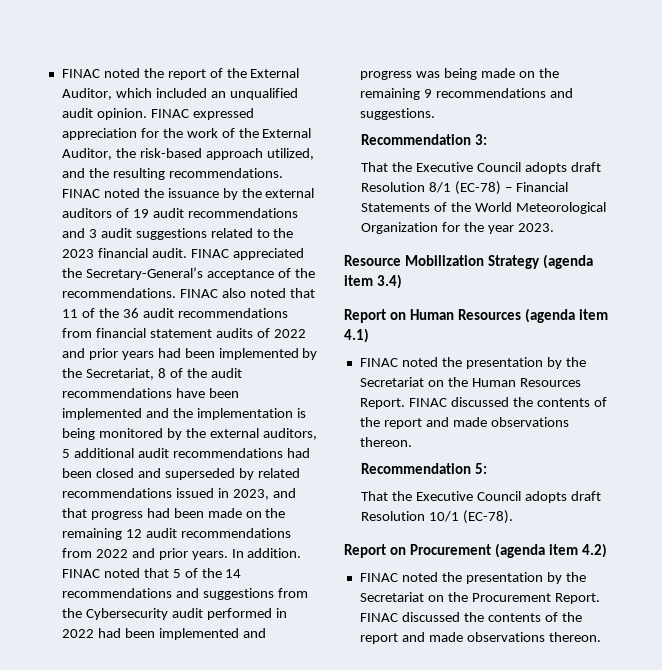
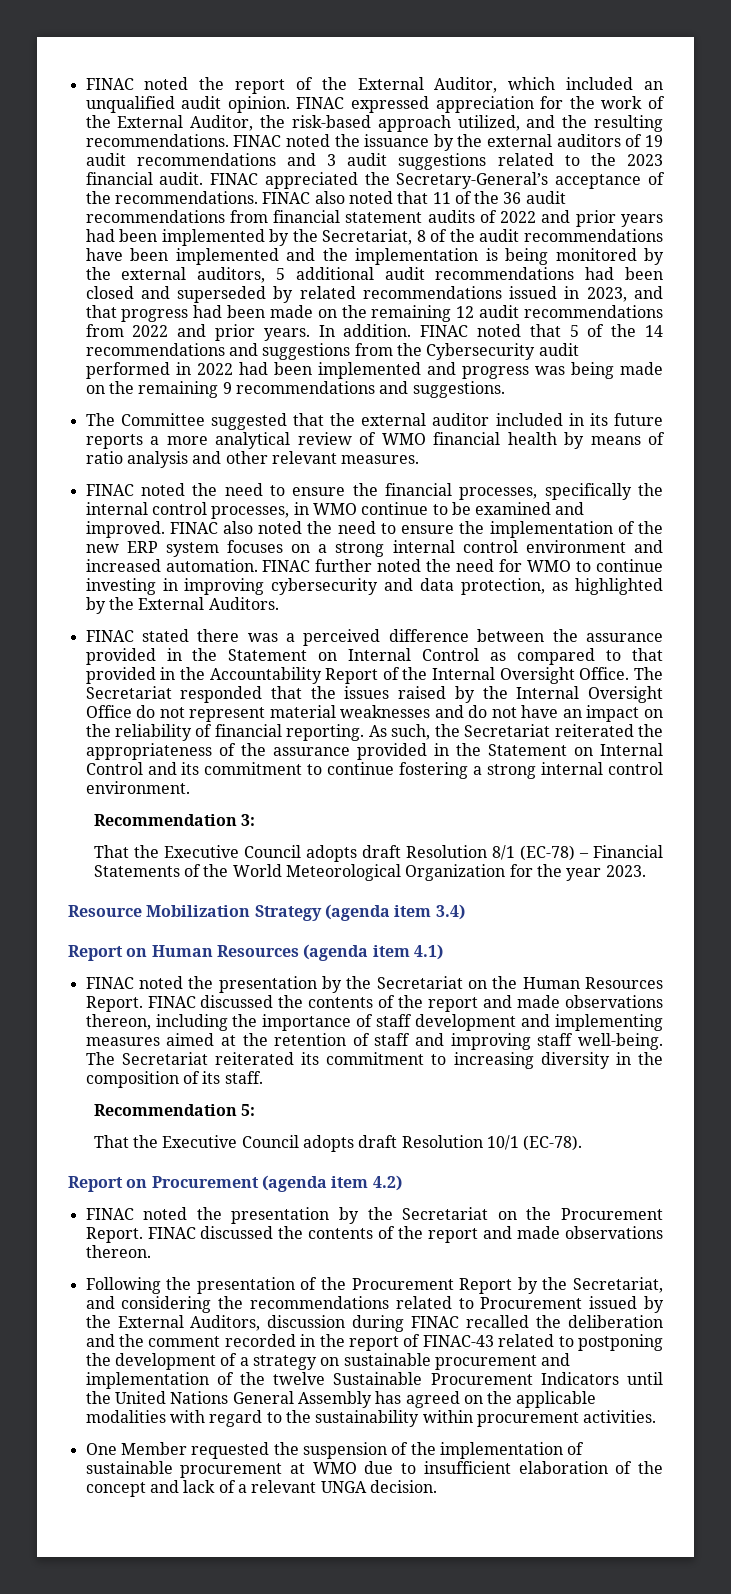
+ The Committee suggested that the external auditor included in its future reports a more analytical review of WMO financial health by means of ratio analysis and other relevant measures.
+ FINAC noted the need to ensure the financial processes, specifically the internal control processes, in WMO continue to be examined and improved. FINAC also noted the need to ensure the implementation of the new ERP system focuses on a strong internal control environment and increased automation. FINAC further noted the need for WMO to continue investing in improving cybersecurity and data protection, as highlighted by the External Auditors.
+ FINAC stated there was a perceived difference between the assurance provided in the Statement on Internal Control as compared to that provided in the Accountability Report of the Internal Oversight Office. The Secretariat responded that the issues raised by the Internal Oversight Office do not represent material weaknesses and do not have an impact on the reliability of financial reporting. As such, the Secretariat reiterated the appropriateness of the assurance provided in the Statement on Internal Control and its commitment to continue fostering a strong internal control environment.
- FINAC noted the presentation by the Secretariat on the Human Resources Report. FINAC discussed the contents of the report and made observations thereon.
+ FINAC noted the presentation by the Secretariat on the Human Resources Report. FINAC discussed the contents of the report and made observations thereon, including the importance of staff development and implementing measures aimed at the retention of staff and improving staff well-being. The Secretariat reiterated its commitment to increasing diversity in the composition of its staff.
+ Following the presentation of the Procurement Report by the Secretariat, and considering the recommendations related to Procurement issued by the External Auditors, discussion during FINAC recalled the deliberation and the comment recorded in the report of FINAC-43 related to postponing the development of a strategy on sustainable procurement and implementation of the twelve Sustainable Procurement Indicators until the United Nations General Assembly has agreed on the applicable modalities with regard to the sustainability within procurement activities.
+ One Member requested the suspension of the implementation of sustainable procurement at WMO due to insufficient elaboration of the concept and lack of a relevant UNGA decision.

